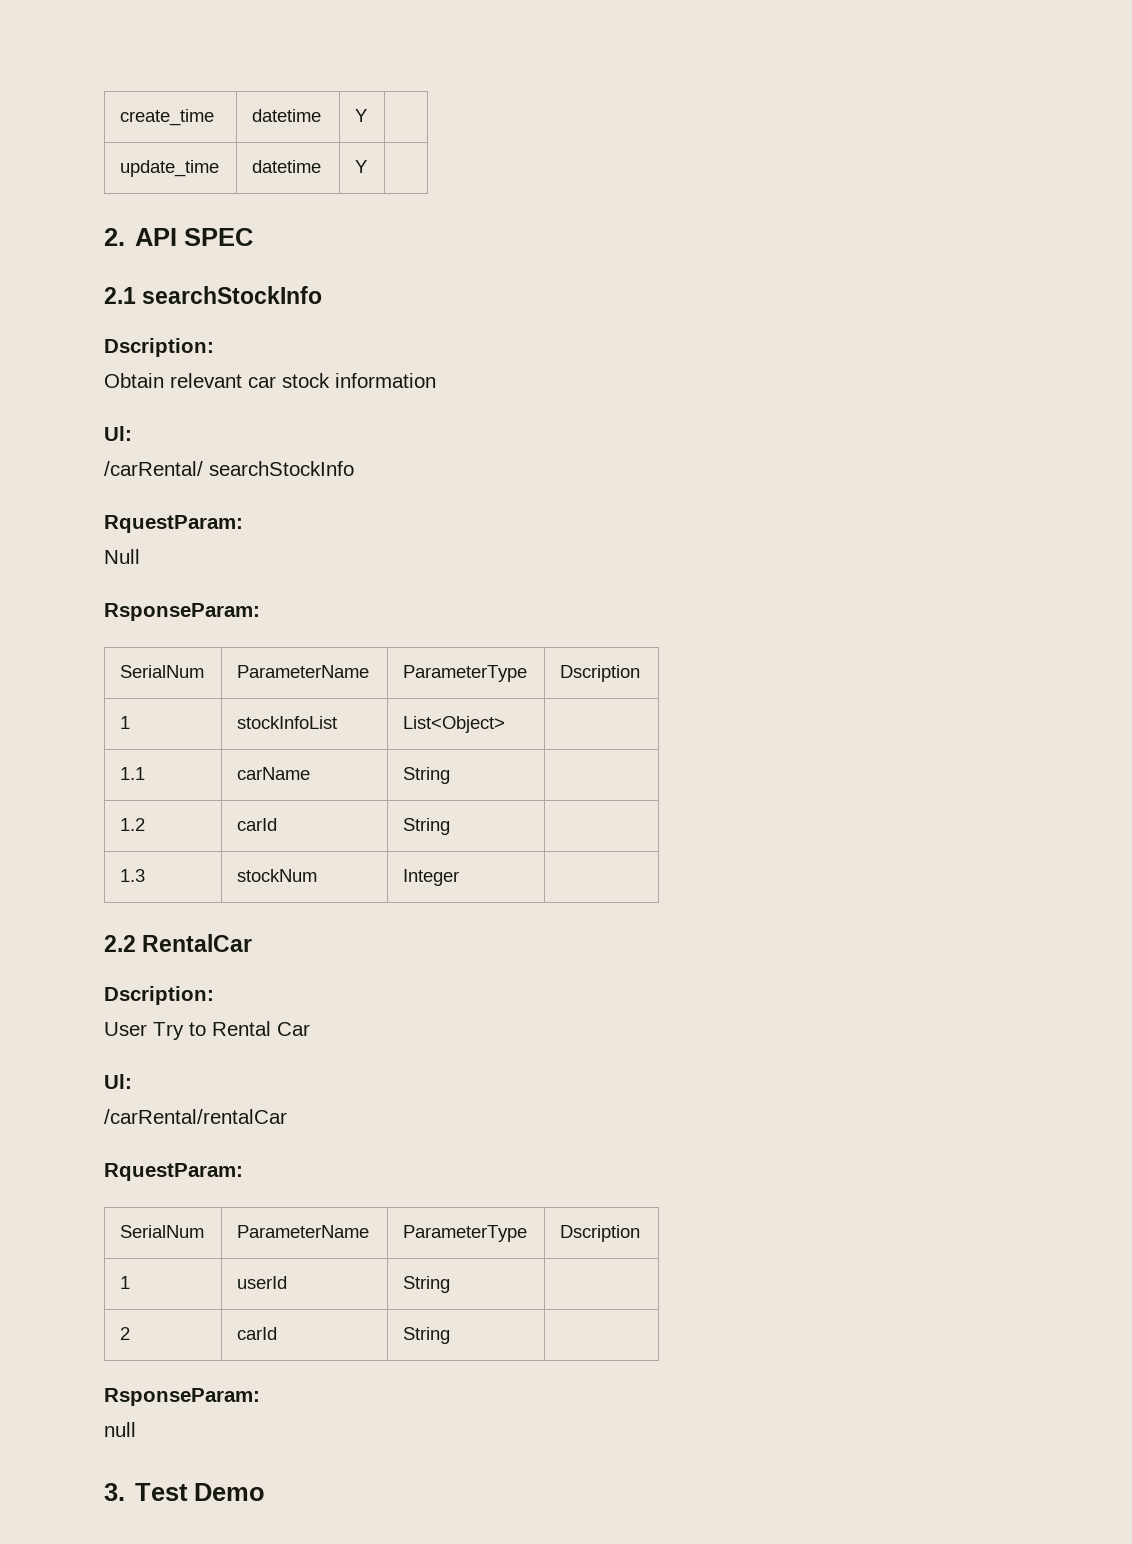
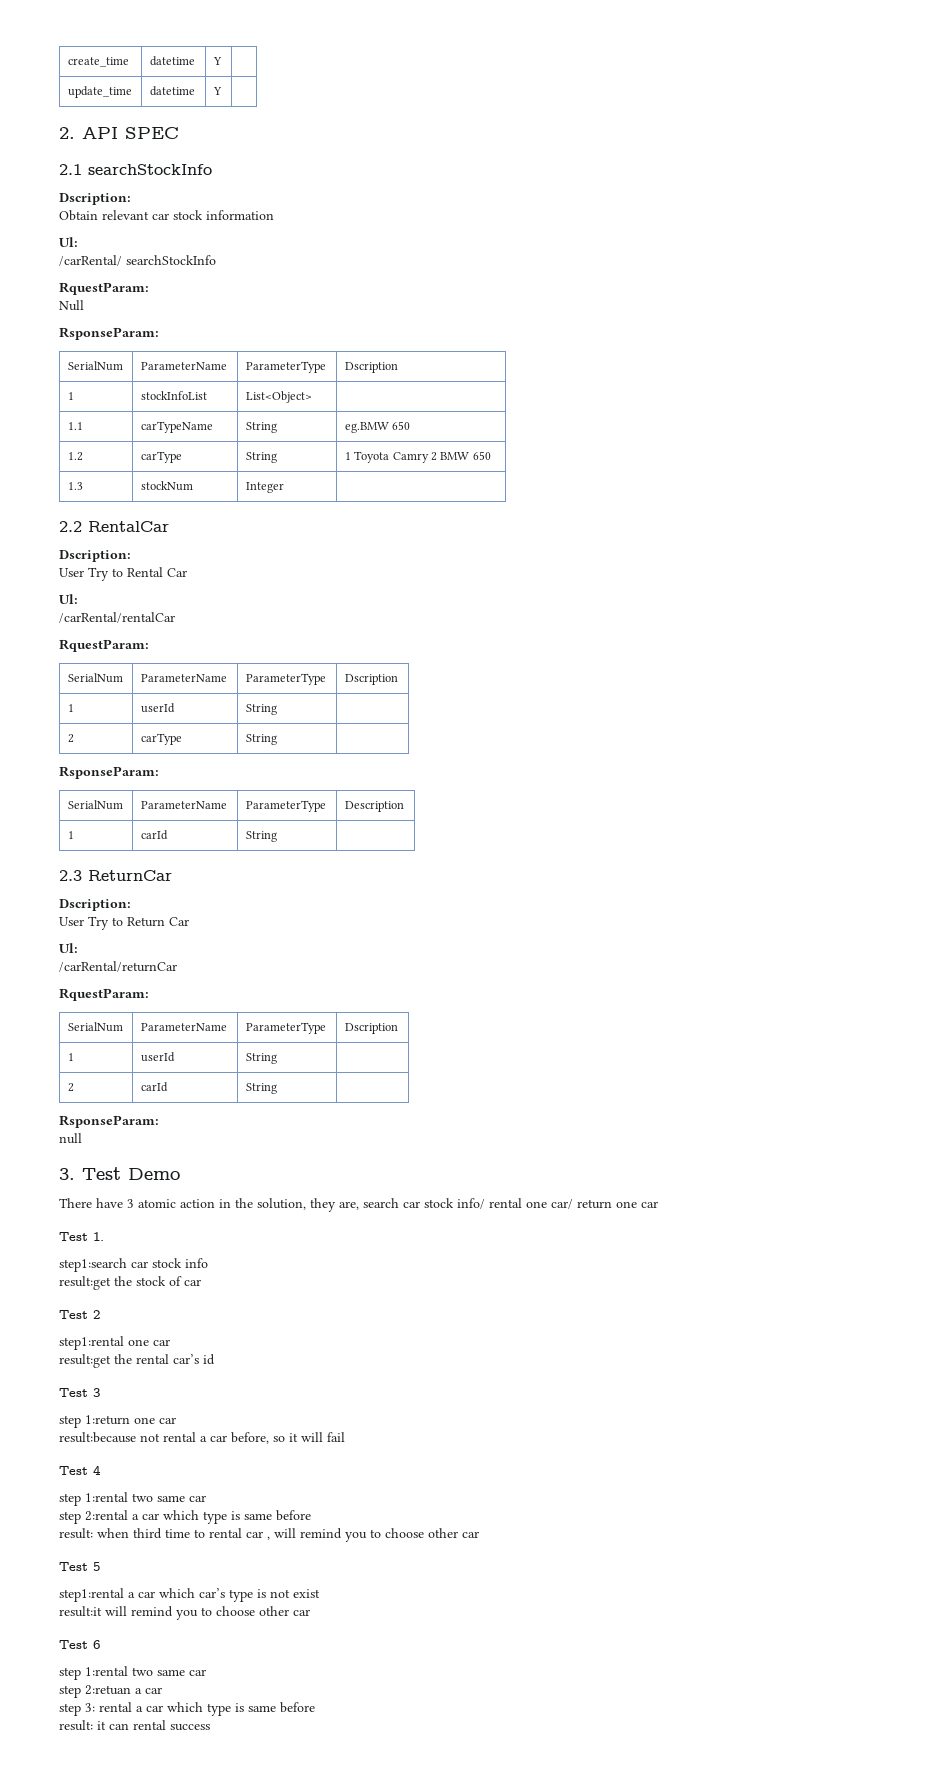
- 1.1 | carName | String |
+ 1.1 | carTypeName | String | eg.BMW 650
- 1.2 | carId | String |
+ 1.2 | carType | String | 1 Toyota Camry 2 BMW 650
+ 2 | carType | String |
+ RsponseParam:
+ SerialNum | ParameterName | ParameterType | Description
+ 1 | carId | String |
+ 2.3 ReturnCar
+ Dscription:
+ User Try to Return Car
+ Ul:
+ /carRental/returnCar
+ RquestParam:
+ SerialNum | ParameterName | ParameterType | Dscription
+ 1 | userId | String |
+ There have 3 atomic action in the solution, they are, search car stock info/ rental one car/ return one car
+ Test 1.
+ step1:search car stock info
+ result:get the stock of car
+ Test 2
+ step1:rental one car
+ result:get the rental car’s id
+ Test 3
+ step 1:return one car
+ result:because not rental a car before, so it will fail
+ Test 4
+ step 1:rental two same car
+ step 2:rental a car which type is same before
+ result: when third time to rental car , will remind you to choose other car
+ Test 5
+ step1:rental a car which car’s type is not exist
+ result:it will remind you to choose other car
+ Test 6
+ step 1:rental two same car
+ step 2:retuan a car
+ step 3: rental a car which type is same before
+ result: it can rental success

